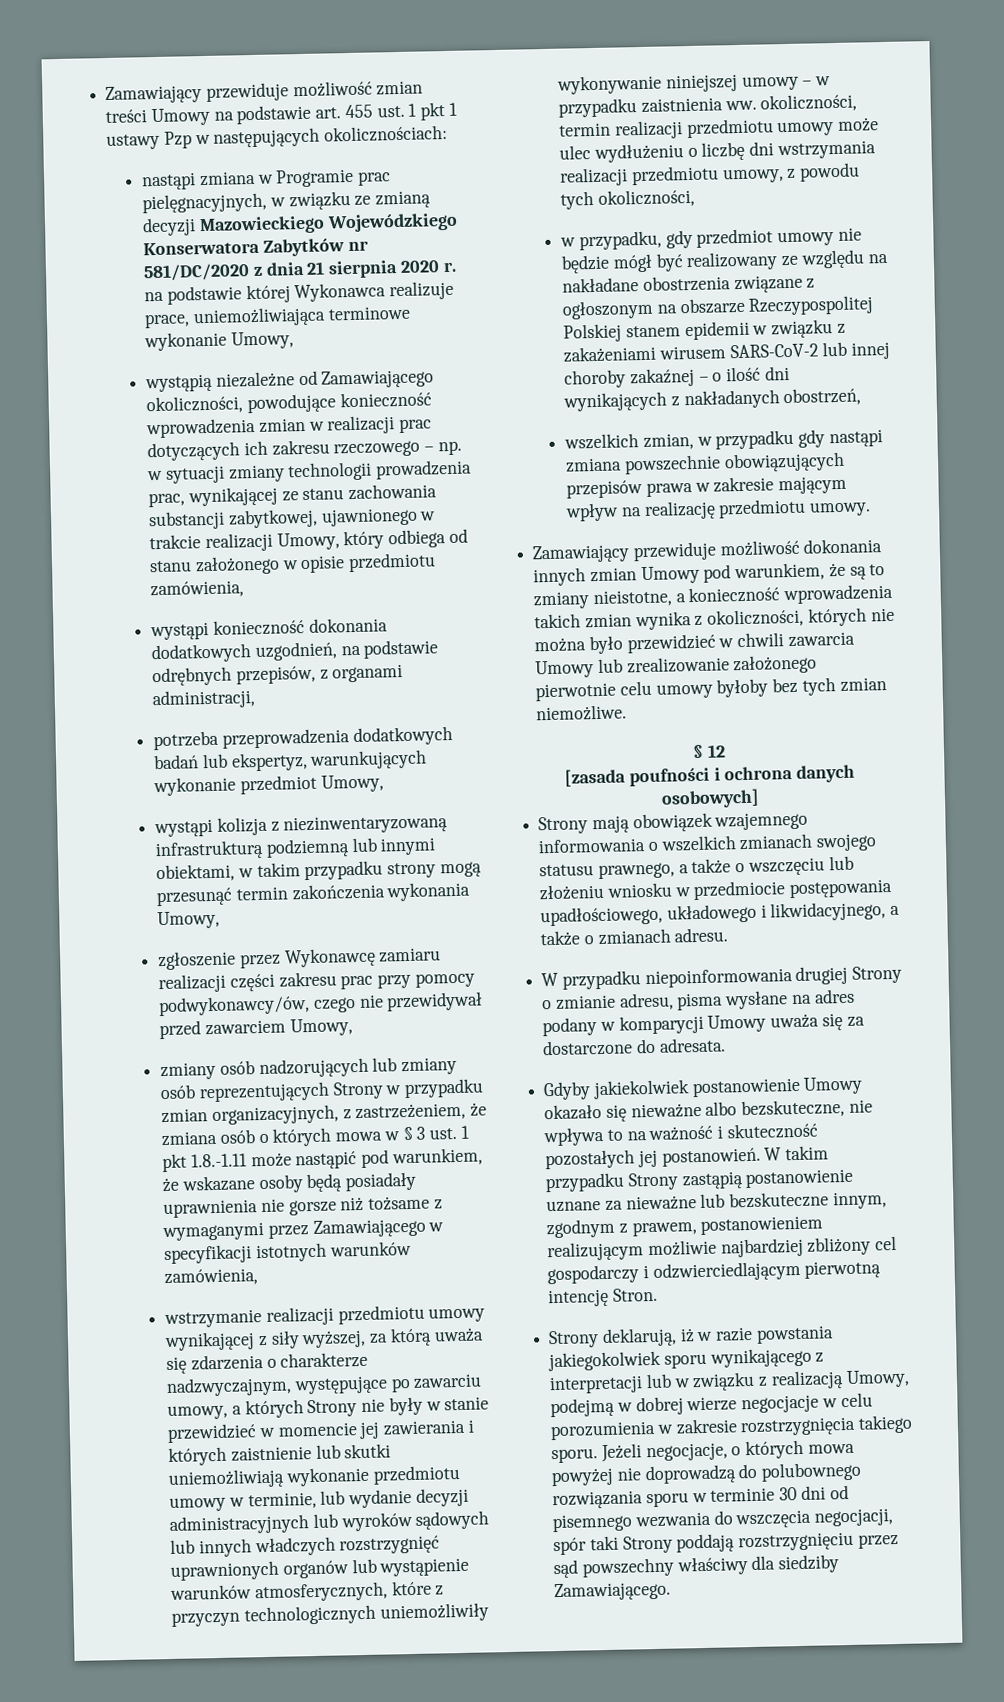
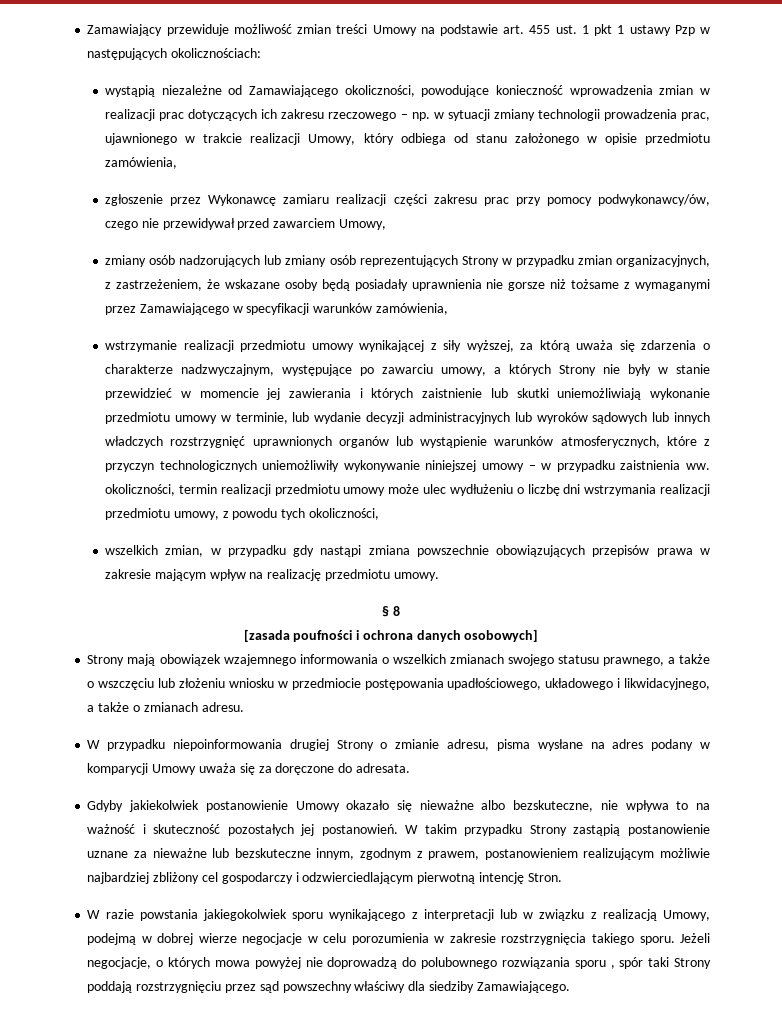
- nastąpi zmiana w Programie prac pielęgnacyjnych, w związku ze zmianą decyzji Mazowieckiego Wojewódzkiego Konserwatora Zabytków nr 581/DC/2020 z dnia 21 sierpnia 2020 r. na podstawie której Wykonawca realizuje prace, uniemożliwiająca terminowe wykonanie Umowy,
- wystąpią niezależne od Zamawiającego okoliczności, powodujące konieczność wprowadzenia zmian w realizacji prac dotyczących ich zakresu rzeczowego – np. w sytuacji zmiany technologii prowadzenia prac, wynikającej ze stanu zachowania substancji zabytkowej, ujawnionego w trakcie realizacji Umowy, który odbiega od stanu założonego w opisie przedmiotu zamówienia,
+ wystąpią niezależne od Zamawiającego okoliczności, powodujące konieczność wprowadzenia zmian w realizacji prac dotyczących ich zakresu rzeczowego – np. w sytuacji zmiany technologii prowadzenia prac, ujawnionego w trakcie realizacji Umowy, który odbiega od stanu założonego w opisie przedmiotu zamówienia,
- wystąpi konieczność dokonania dodatkowych uzgodnień, na podstawie odrębnych przepisów, z organami administracji,
- potrzeba przeprowadzenia dodatkowych badań lub ekspertyz, warunkujących wykonanie przedmiot Umowy,
- wystąpi kolizja z niezinwentaryzowaną infrastrukturą podziemną lub innymi obiektami, w takim przypadku strony mogą przesunąć termin zakończenia wykonania Umowy,
- zmiany osób nadzorujących lub zmiany osób reprezentujących Strony w przypadku zmian organizacyjnych, z zastrzeżeniem, że zmiana osób o których mowa w § 3 ust. 1 pkt 1.8.-1.11 może nastąpić pod warunkiem, że wskazane osoby będą posiadały uprawnienia nie gorsze niż tożsame z wymaganymi przez Zamawiającego w specyfikacji istotnych warunków zamówienia,
+ zmiany osób nadzorujących lub zmiany osób reprezentujących Strony w przypadku zmian organizacyjnych, z zastrzeżeniem, że wskazane osoby będą posiadały uprawnienia nie gorsze niż tożsame z wymaganymi przez Zamawiającego w specyfikacji warunków zamówienia,
- w przypadku, gdy przedmiot umowy nie będzie mógł być realizowany ze względu na nakładane obostrzenia związane z ogłoszonym na obszarze Rzeczypospolitej Polskiej stanem epidemii w związku z zakażeniami wirusem SARS-CoV-2 lub innej choroby zakaźnej – o ilość dni wynikających z nakładanych obostrzeń,
- Zamawiający przewiduje możliwość dokonania innych zmian Umowy pod warunkiem, że są to zmiany nieistotne, a konieczność wprowadzenia takich zmian wynika z okoliczności, których nie można było przewidzieć w chwili zawarcia Umowy lub zrealizowanie założonego pierwotnie celu umowy byłoby bez tych zmian niemożliwe.
- § 12
+ § 8
- W przypadku niepoinformowania drugiej Strony o zmianie adresu, pisma wysłane na adres podany w komparycji Umowy uważa się za dostarczone do adresata.
+ W przypadku niepoinformowania drugiej Strony o zmianie adresu, pisma wysłane na adres podany w komparycji Umowy uważa się za doręczone do adresata.
- Strony deklarują, iż w razie powstania jakiegokolwiek sporu wynikającego z interpretacji lub w związku z realizacją Umowy, podejmą w dobrej wierze negocjacje w celu porozumienia w zakresie rozstrzygnięcia takiego sporu.
+ W razie powstania jakiegokolwiek sporu wynikającego z interpretacji lub w związku z realizacją Umowy, podejmą w dobrej wierze negocjacje w celu porozumienia w zakresie rozstrzygnięcia takiego sporu.
- Jeżeli negocjacje, o których mowa powyżej nie doprowadzą do polubownego rozwiązania sporu w terminie 30 dni od pisemnego wezwania do wszczęcia negocjacji, spór taki Strony poddają rozstrzygnięciu przez sąd powszechny właściwy dla siedziby Zamawiającego.
+ Jeżeli negocjacje, o których mowa powyżej nie doprowadzą do polubownego rozwiązania sporu , spór taki Strony poddają rozstrzygnięciu przez sąd powszechny właściwy dla siedziby Zamawiającego.

